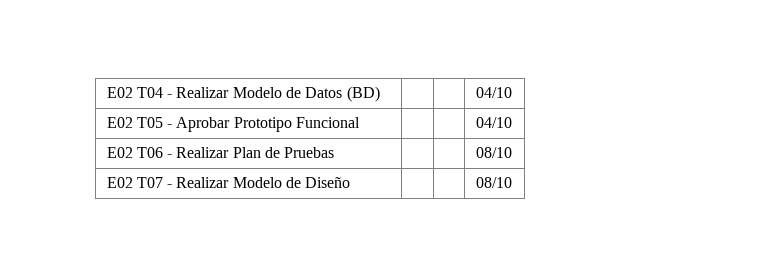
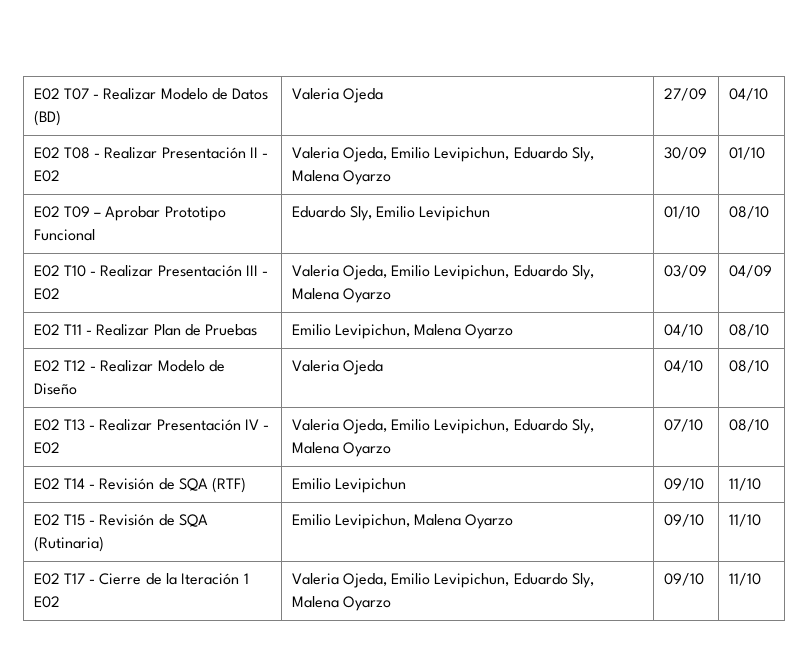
- E02 T04 - Realizar Modelo de Datos (BD) | | | 04/10
- E02 T05 - Aprobar Prototipo Funcional | | | 04/10
- E02 T06 - Realizar Plan de Pruebas | | | 08/10
- E02 T07 - Realizar Modelo de Diseño | | | 08/10
+ E02 T07 - Realizar Modelo de Datos (BD) | Valeria Ojeda | 27/09 | 04/10
+ E02 T08 - Realizar Presentación II - E02 | Valeria Ojeda, Emilio Levipichun, Eduardo Sly, Malena Oyarzo | 30/09 | 01/10
+ E02 T09 – Aprobar Prototipo Funcional | Eduardo Sly, Emilio Levipichun | 01/10 | 08/10
+ E02 T10 - Realizar Presentación III - E02 | Valeria Ojeda, Emilio Levipichun, Eduardo Sly, Malena Oyarzo | 03/09 | 04/09
+ E02 T11 - Realizar Plan de Pruebas | Emilio Levipichun, Malena Oyarzo | 04/10 | 08/10
+ E02 T12 - Realizar Modelo de Diseño | Valeria Ojeda | 04/10 | 08/10
+ E02 T13 - Realizar Presentación IV - E02 | Valeria Ojeda, Emilio Levipichun, Eduardo Sly, Malena Oyarzo | 07/10 | 08/10
+ E02 T14 - Revisión de SQA (RTF) | Emilio Levipichun | 09/10 | 11/10
+ E02 T15 - Revisión de SQA (Rutinaria) | Emilio Levipichun, Malena Oyarzo | 09/10 | 11/10
+ E02 T17 - Cierre de la Iteración 1 E02 | Valeria Ojeda, Emilio Levipichun, Eduardo Sly, Malena Oyarzo | 09/10 | 11/10

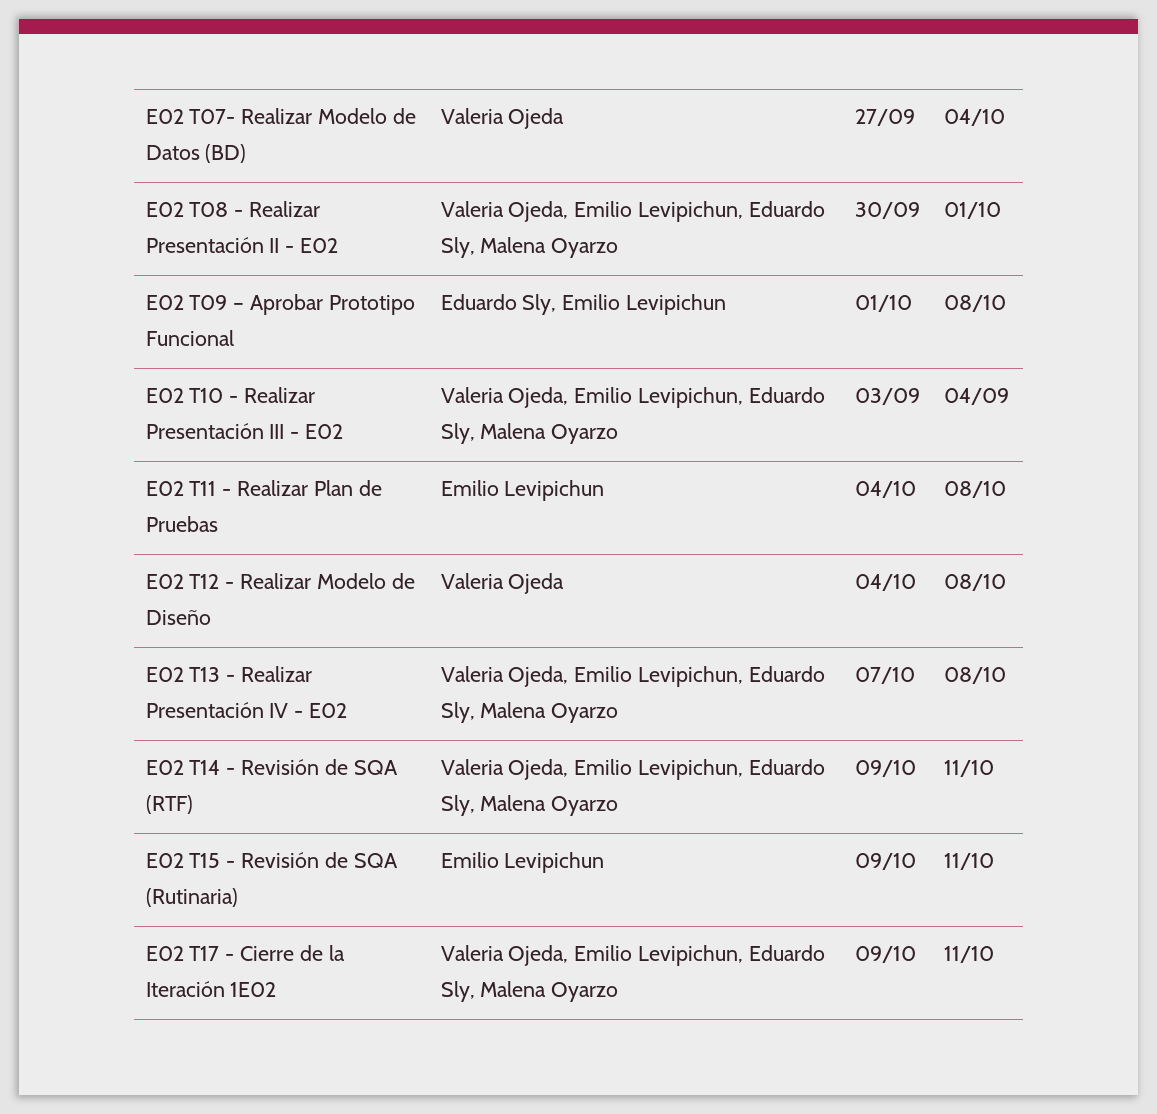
- E02 T07 - Realizar Modelo de Datos (BD) | Valeria Ojeda | 27/09 | 04/10
+ E02 T07- Realizar Modelo de Datos (BD) | Valeria Ojeda | 27/09 | 04/10
- E02 T11 - Realizar Plan de Pruebas | Emilio Levipichun, Malena Oyarzo | 04/10 | 08/10
+ E02 T11 - Realizar Plan de Pruebas | Emilio Levipichun | 04/10 | 08/10
- E02 T14 - Revisión de SQA (RTF) | Emilio Levipichun | 09/10 | 11/10
+ E02 T14 - Revisión de SQA (RTF) | Valeria Ojeda, Emilio Levipichun, Eduardo Sly, Malena Oyarzo | 09/10 | 11/10
- E02 T15 - Revisión de SQA (Rutinaria) | Emilio Levipichun, Malena Oyarzo | 09/10 | 11/10
+ E02 T15 - Revisión de SQA (Rutinaria) | Emilio Levipichun | 09/10 | 11/10
- E02 T17 - Cierre de la Iteración 1 E02 | Valeria Ojeda, Emilio Levipichun, Eduardo Sly, Malena Oyarzo | 09/10 | 11/10
+ E02 T17 - Cierre de la Iteración 1E02 | Valeria Ojeda, Emilio Levipichun, Eduardo Sly, Malena Oyarzo | 09/10 | 11/10

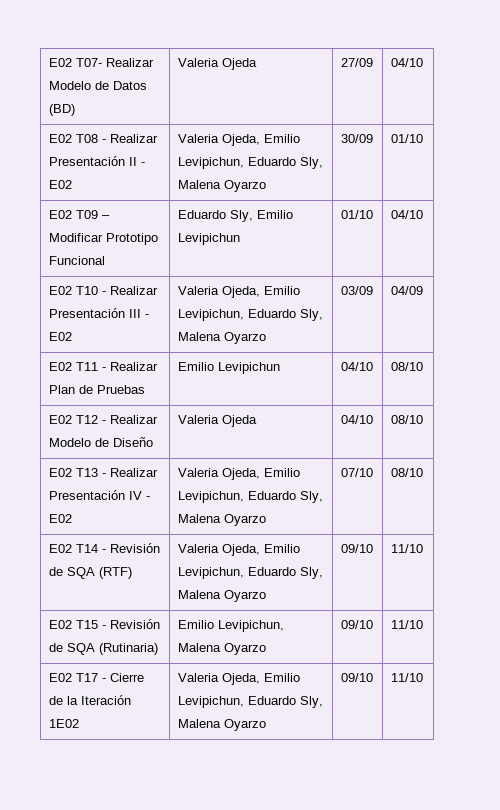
- E02 T09 – Aprobar Prototipo Funcional | Eduardo Sly, Emilio Levipichun | 01/10 | 08/10
+ E02 T09 – Modificar Prototipo Funcional | Eduardo Sly, Emilio Levipichun | 01/10 | 04/10
- E02 T15 - Revisión de SQA (Rutinaria) | Emilio Levipichun | 09/10 | 11/10
+ E02 T15 - Revisión de SQA (Rutinaria) | Emilio Levipichun, Malena Oyarzo | 09/10 | 11/10

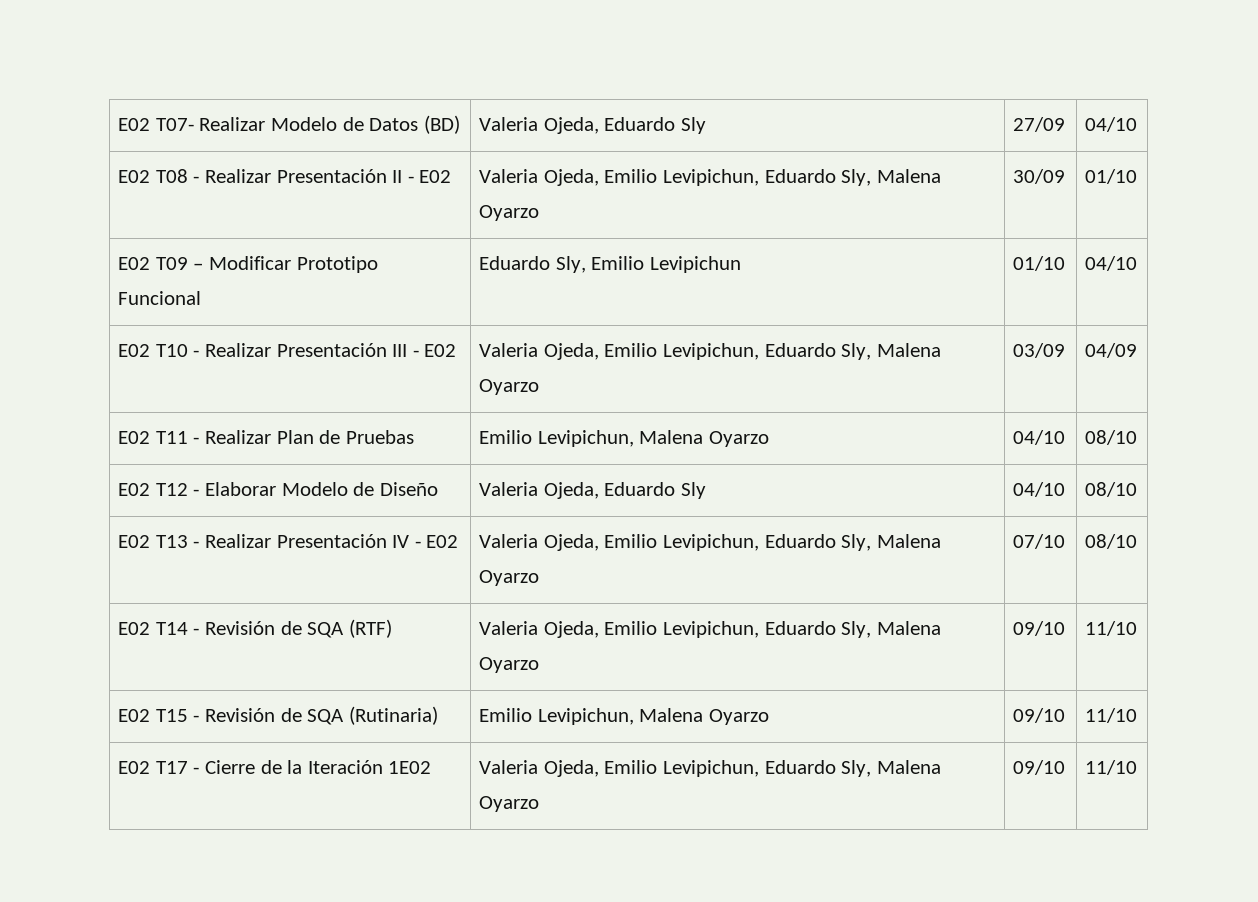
- E02 T07- Realizar Modelo de Datos (BD) | Valeria Ojeda | 27/09 | 04/10
+ E02 T07- Realizar Modelo de Datos (BD) | Valeria Ojeda, Eduardo Sly | 27/09 | 04/10
- E02 T11 - Realizar Plan de Pruebas | Emilio Levipichun | 04/10 | 08/10
+ E02 T11 - Realizar Plan de Pruebas | Emilio Levipichun, Malena Oyarzo | 04/10 | 08/10
- E02 T12 - Realizar Modelo de Diseño | Valeria Ojeda | 04/10 | 08/10
+ E02 T12 - Elaborar Modelo de Diseño | Valeria Ojeda, Eduardo Sly | 04/10 | 08/10

